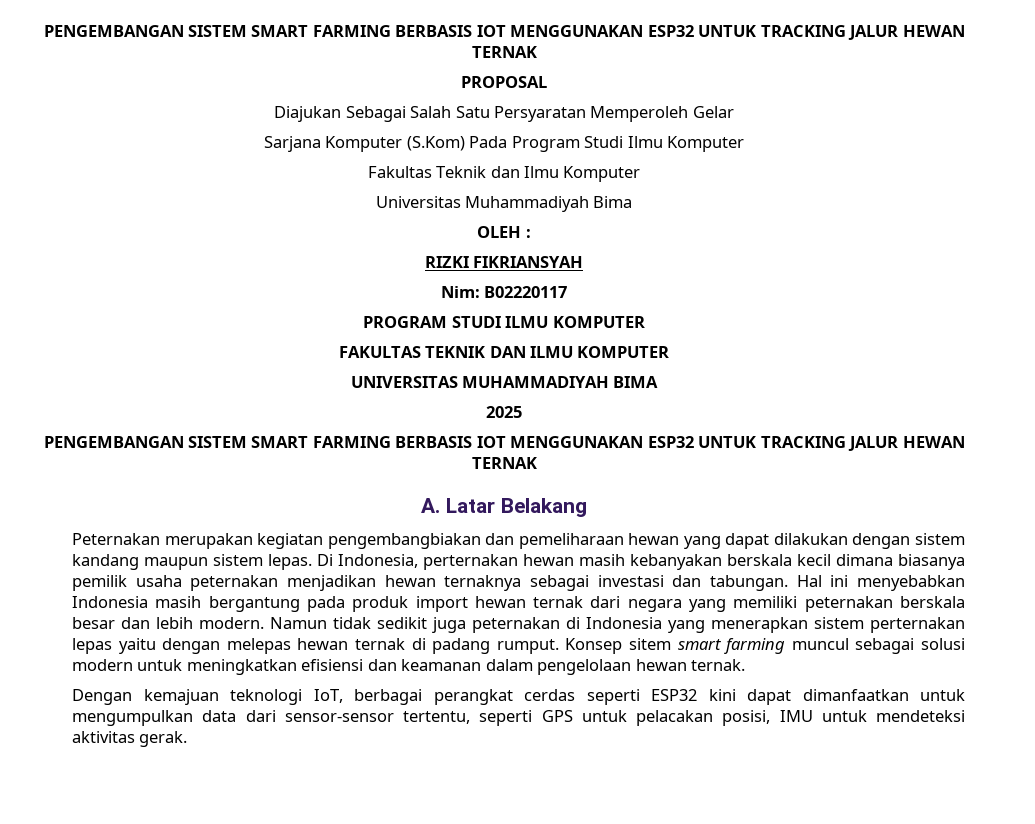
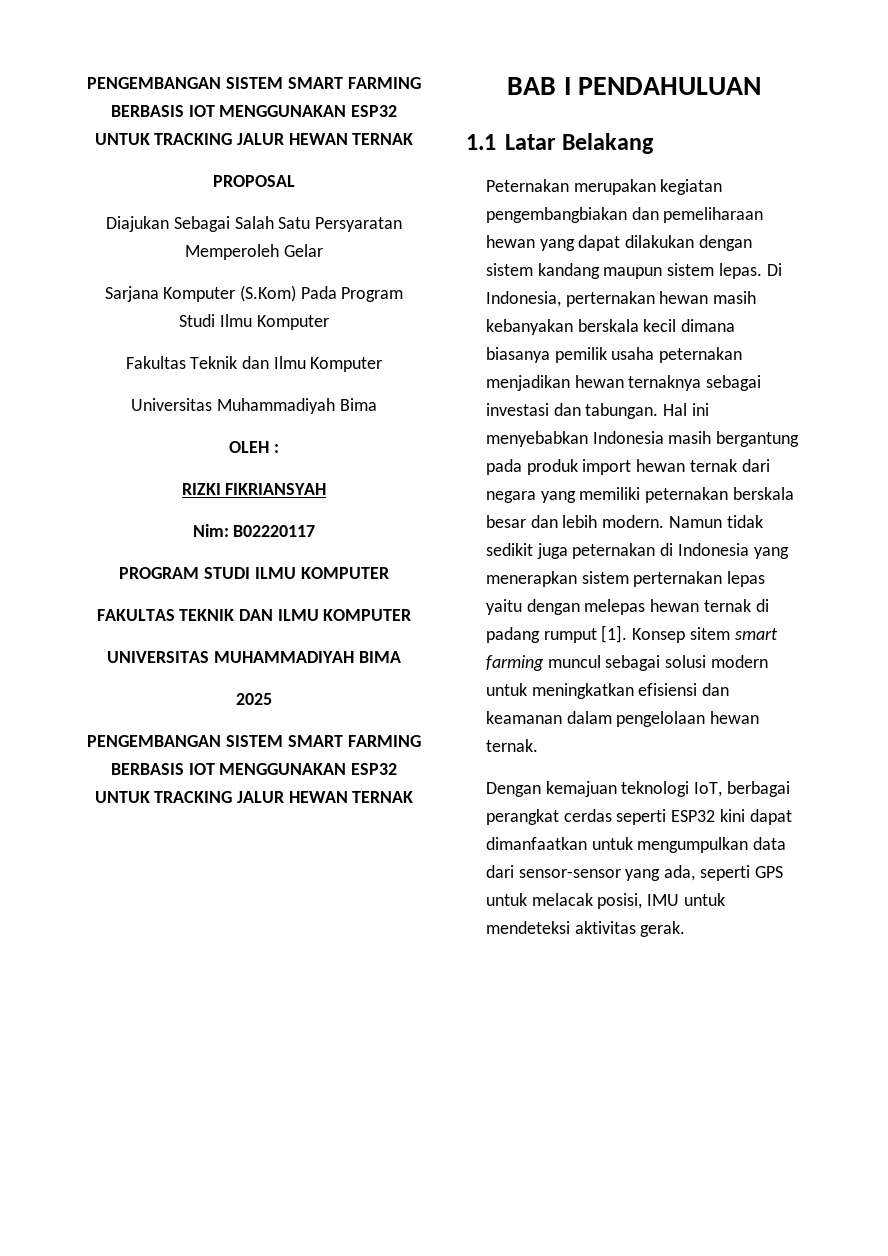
- A. Latar Belakang
+ BAB I PENDAHULUAN
+ 1.1 Latar Belakang
- Namun tidak sedikit juga peternakan di Indonesia yang menerapkan sistem perternakan lepas yaitu dengan melepas hewan ternak di padang rumput.
+ Namun tidak sedikit juga peternakan di Indonesia yang menerapkan sistem perternakan lepas yaitu dengan melepas hewan ternak di padang rumput [1].
- Dengan kemajuan teknologi IoT, berbagai perangkat cerdas seperti ESP32 kini dapat dimanfaatkan untuk mengumpulkan data dari sensor-sensor tertentu, seperti GPS untuk pelacakan posisi, IMU untuk mendeteksi aktivitas gerak.
+ Dengan kemajuan teknologi IoT, berbagai perangkat cerdas seperti ESP32 kini dapat dimanfaatkan untuk mengumpulkan data dari sensor-sensor yang ada, seperti GPS untuk melacak posisi, IMU untuk mendeteksi aktivitas gerak.

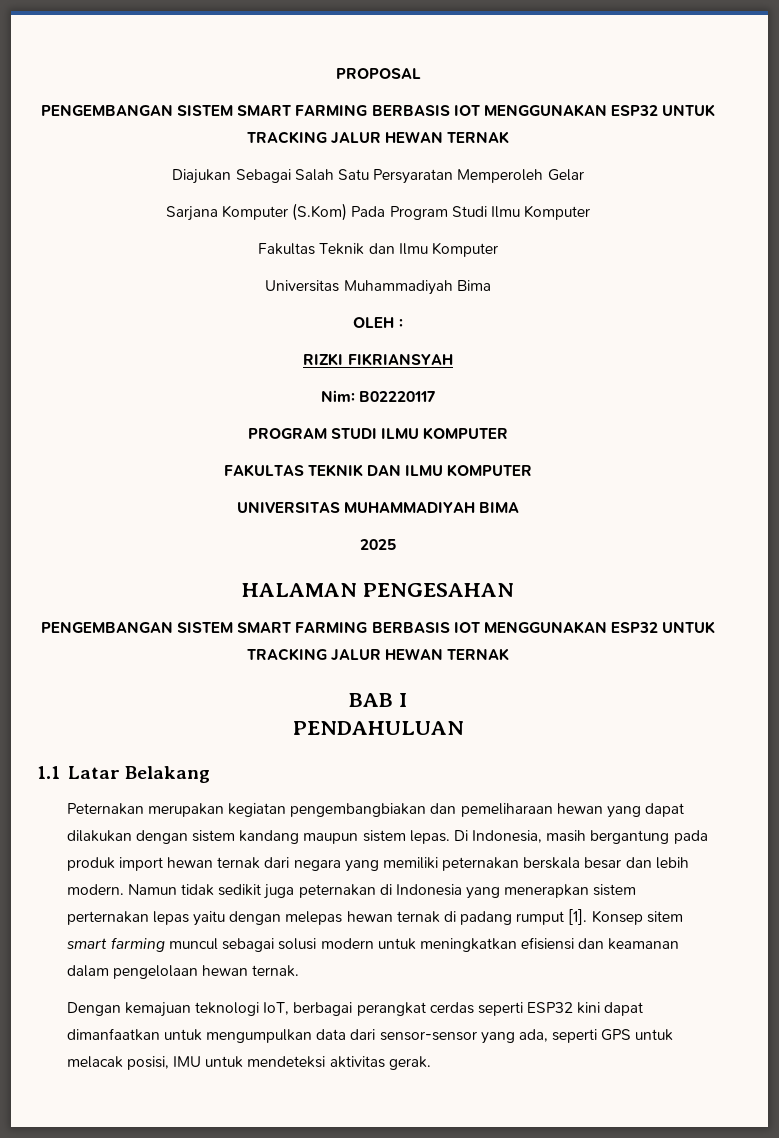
+ PROPOSAL
- PROPOSAL
+ HALAMAN PENGESAHAN
- BAB I PENDAHULUAN
+ BAB I
+ PENDAHULUAN
- Di Indonesia, perternakan hewan masih kebanyakan berskala kecil dimana biasanya pemilik usaha peternakan menjadikan hewan ternaknya sebagai investasi dan tabungan. Hal ini menyebabkan Indonesia masih bergantung pada produk import hewan ternak dari negara yang memiliki peternakan berskala besar dan lebih modern.
+ Di Indonesia, masih bergantung pada produk import hewan ternak dari negara yang memiliki peternakan berskala besar dan lebih modern.

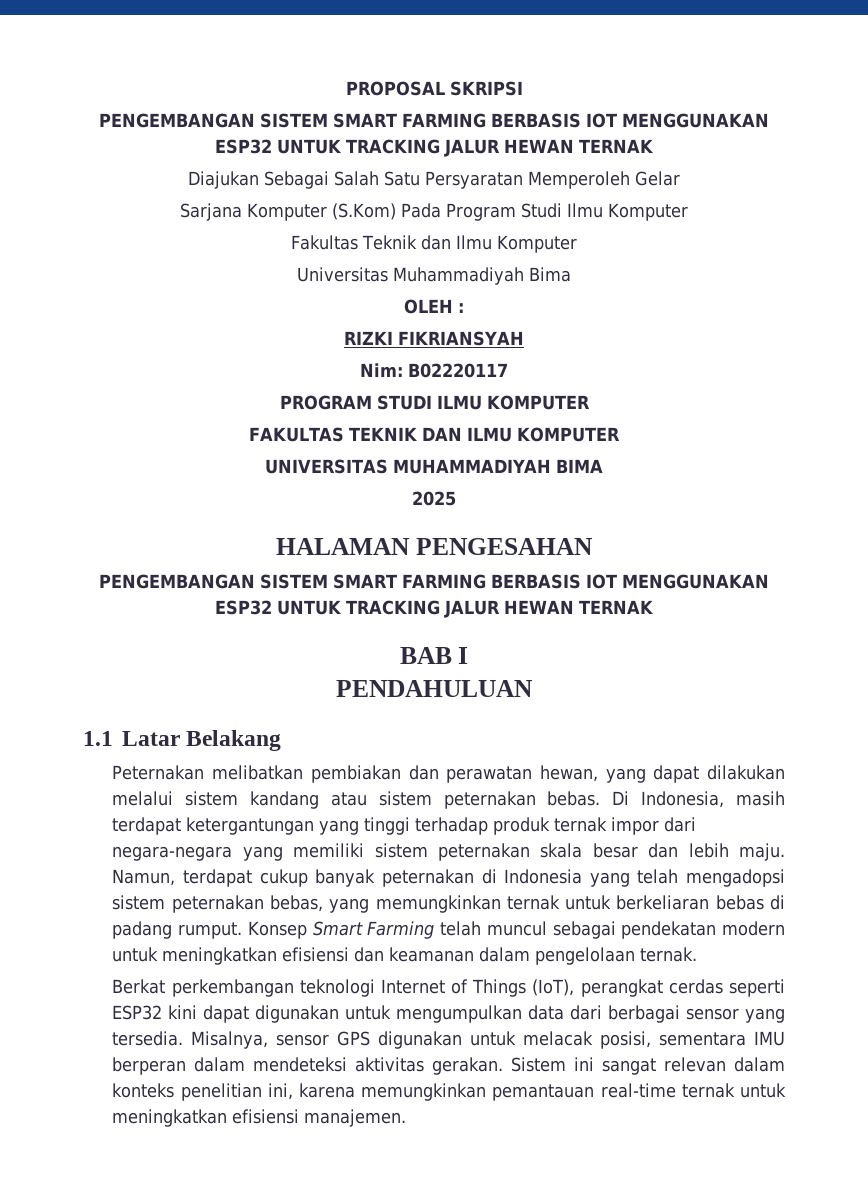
- PROPOSAL
+ PROPOSAL SKRIPSI
- Peternakan merupakan kegiatan pengembangbiakan dan pemeliharaan hewan yang dapat dilakukan dengan sistem kandang maupun sistem lepas. Di Indonesia, masih bergantung pada produk import hewan ternak dari negara yang memiliki peternakan berskala besar dan lebih modern. Namun tidak sedikit juga peternakan di Indonesia yang menerapkan sistem perternakan lepas yaitu dengan melepas hewan ternak di padang rumput [1]. Konsep sitem smart farming muncul sebagai solusi modern untuk meningkatkan efisiensi dan keamanan dalam pengelolaan hewan ternak.
+ Peternakan melibatkan pembiakan dan perawatan hewan, yang dapat dilakukan melalui sistem kandang atau sistem peternakan bebas. Di Indonesia, masih terdapat ketergantungan yang tinggi terhadap produk ternak impor dari negara-negara yang memiliki sistem peternakan skala besar dan lebih maju. Namun, terdapat cukup banyak peternakan di Indonesia yang telah mengadopsi sistem peternakan bebas, yang memungkinkan ternak untuk berkeliaran bebas di padang rumput. Konsep Smart Farming telah muncul sebagai pendekatan modern untuk meningkatkan efisiensi dan keamanan dalam pengelolaan ternak.
- Dengan kemajuan teknologi IoT, berbagai perangkat cerdas seperti ESP32 kini dapat dimanfaatkan untuk mengumpulkan data dari sensor-sensor yang ada, seperti GPS untuk melacak posisi, IMU untuk mendeteksi aktivitas gerak.
+ Berkat perkembangan teknologi Internet of Things (IoT), perangkat cerdas seperti ESP32 kini dapat digunakan untuk mengumpulkan data dari berbagai sensor yang tersedia. Misalnya, sensor GPS digunakan untuk melacak posisi, sementara IMU berperan dalam mendeteksi aktivitas gerakan. Sistem ini sangat relevan dalam konteks penelitian ini, karena memungkinkan pemantauan real-time ternak untuk meningkatkan efisiensi manajemen.

